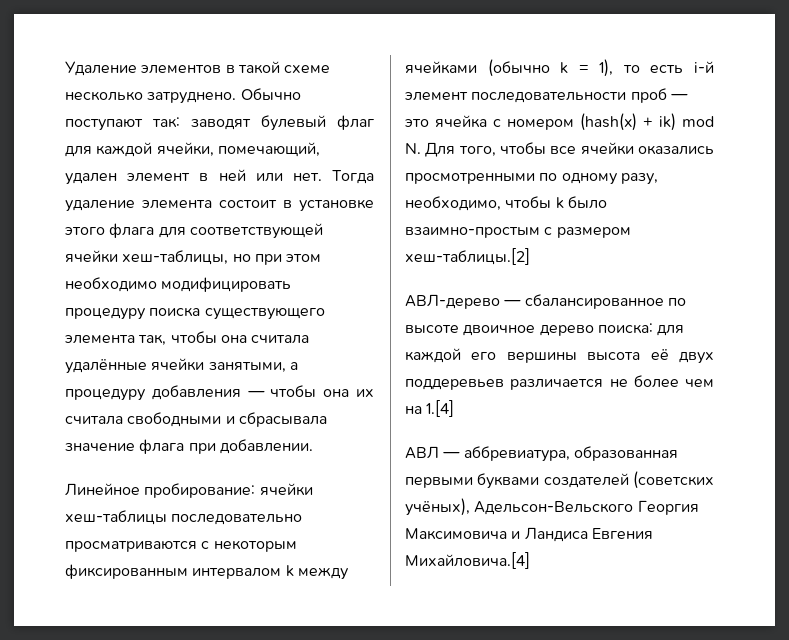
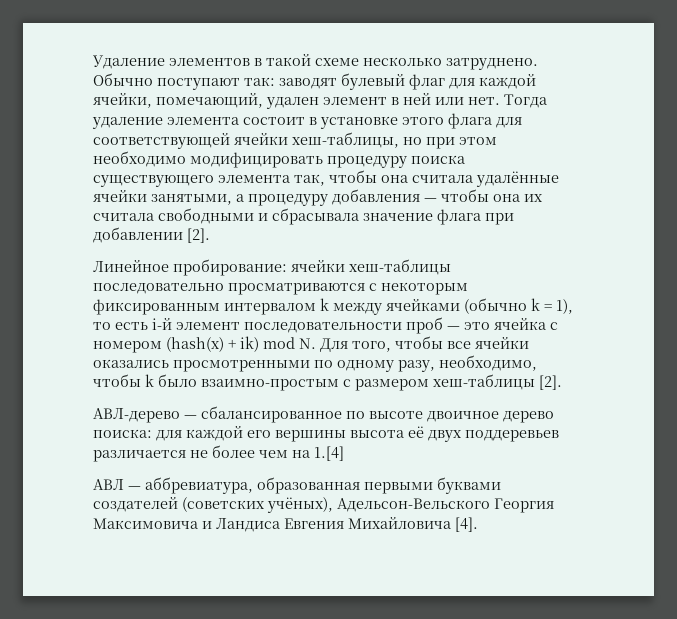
- Тогда удаление элемента состоит в установке этого флага для соответствующей ячейки хеш-таблицы, но при этом необходимо модифицировать процедуру поиска существующего элемента так, чтобы она считала удалённые ячейки занятыми, а процедуру добавления — чтобы она их считала свободными и сбрасывала значение флага при добавлении.
+ Тогда удаление элемента состоит в установке этого флага для соответствующей ячейки хеш-таблицы, но при этом необходимо модифицировать процедуру поиска существующего элемента так, чтобы она считала удалённые ячейки занятыми, а процедуру добавления — чтобы она их считала свободными и сбрасывала значение флага при добавлении [2].
- Линейное пробирование: ячейки хеш-таблицы последовательно просматриваются с некоторым фиксированным интервалом k между ячейками (обычно k = 1), то есть i-й элемент последовательности проб — это ячейка с номером (hash(x) + ik) mod N. Для того, чтобы все ячейки оказались просмотренными по одному разу, необходимо, чтобы k было взаимно-простым с размером хеш-таблицы.[2]
+ Линейное пробирование: ячейки хеш-таблицы последовательно просматриваются с некоторым фиксированным интервалом k между ячейками (обычно k = 1), то есть i-й элемент последовательности проб — это ячейка с номером (hash(x) + ik) mod N. Для того, чтобы все ячейки оказались просмотренными по одному разу, необходимо, чтобы k было взаимно-простым с размером хеш-таблицы [2].
- АВЛ — аббревиатура, образованная первыми буквами создателей (советских учёных), Адельсон-Вельского Георгия Максимовича и Ландиса Евгения Михайловича.[4]
+ АВЛ — аббревиатура, образованная первыми буквами создателей (советских учёных), Адельсон-Вельского Георгия Максимовича и Ландиса Евгения Михайловича [4].

